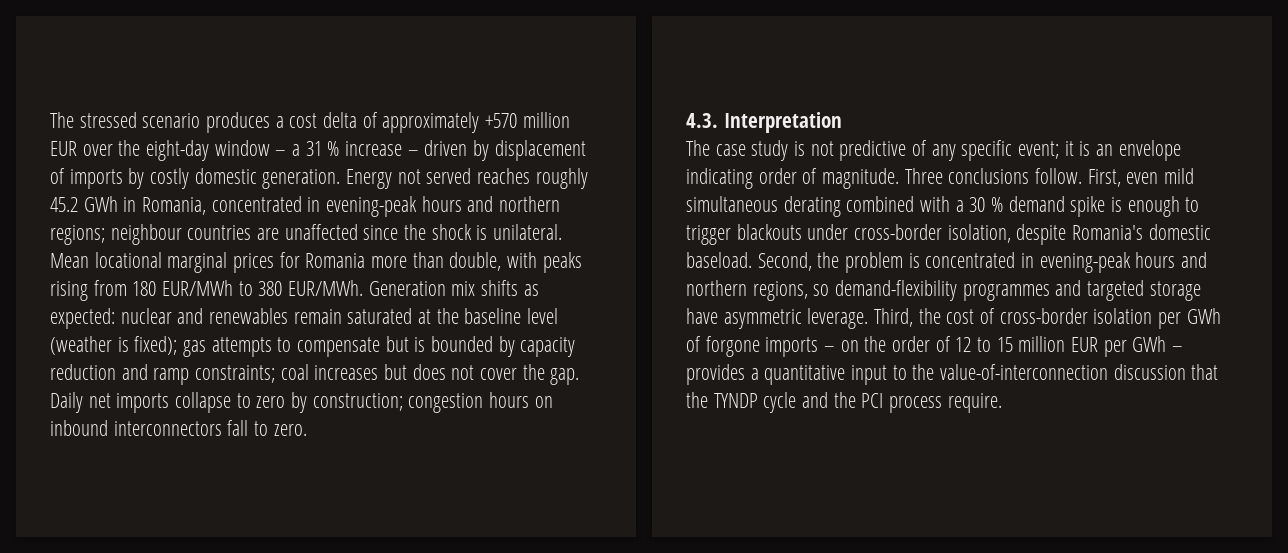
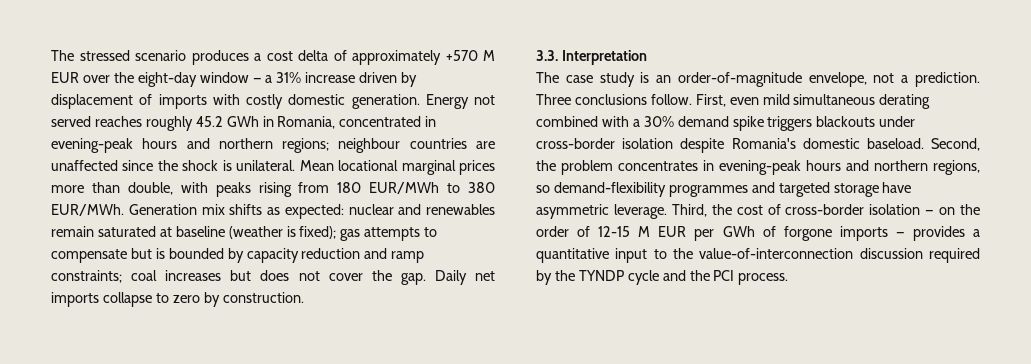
- The stressed scenario produces a cost delta of approximately +570 million EUR over the eight-day window – a 31 % increase – driven by displacement of imports by costly domestic generation.
+ The stressed scenario produces a cost delta of approximately +570 M EUR over the eight-day window — a 31% increase driven by displacement of imports with costly domestic generation.
- Mean locational marginal prices for Romania more than double, with peaks rising from 180 EUR/MWh to 380 EUR/MWh.
+ Mean locational marginal prices more than double, with peaks rising from 180 EUR/MWh to 380 EUR/MWh.
- Generation mix shifts as expected: nuclear and renewables remain saturated at the baseline level (weather is fixed); gas attempts to compensate but is bounded by capacity reduction and ramp constraints; coal increases but does not cover the gap.
+ Generation mix shifts as expected: nuclear and renewables remain saturated at baseline (weather is fixed); gas attempts to compensate but is bounded by capacity reduction and ramp constraints; coal increases but does not cover the gap.
- Daily net imports collapse to zero by construction; congestion hours on inbound interconnectors fall to zero.
- 4.3. Interpretation
+ Daily net imports collapse to zero by construction.
+ 3.3. Interpretation
- The case study is not predictive of any specific event; it is an envelope indicating order of magnitude.
+ The case study is an order-of-magnitude envelope, not a prediction.
- First, even mild simultaneous derating combined with a 30 % demand spike is enough to trigger blackouts under cross-border isolation, despite Romania's domestic baseload.
+ First, even mild simultaneous derating combined with a 30% demand spike triggers blackouts under cross-border isolation despite Romania's domestic baseload.
- Second, the problem is concentrated in evening-peak hours and northern regions, so demand-flexibility programmes and targeted storage have asymmetric leverage.
+ Second, the problem concentrates in evening-peak hours and northern regions, so demand-flexibility programmes and targeted storage have asymmetric leverage.
- Third, the cost of cross-border isolation per GWh of forgone imports – on the order of 12 to 15 million EUR per GWh – provides a quantitative input to the value-of-interconnection discussion that the TYNDP cycle and the PCI process require.
+ Third, the cost of cross-border isolation — on the order of 12-15 M EUR per GWh of forgone imports — provides a quantitative input to the value-of-interconnection discussion required by the TYNDP cycle and the PCI process.

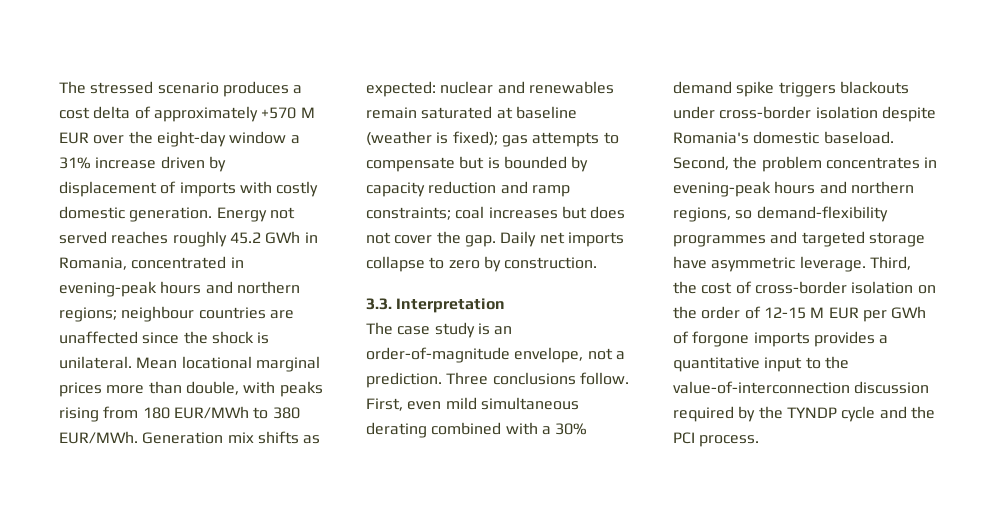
- The stressed scenario produces a cost delta of approximately +570 M EUR over the eight-day window — a 31% increase driven by displacement of imports with costly domestic generation.
+ The stressed scenario produces a cost delta of approximately +570 M EUR over the eight-day window a 31% increase driven by displacement of imports with costly domestic generation.
- Third, the cost of cross-border isolation — on the order of 12-15 M EUR per GWh of forgone imports — provides a quantitative input to the value-of-interconnection discussion required by the TYNDP cycle and the PCI process.
+ Third, the cost of cross-border isolation on the order of 12-15 M EUR per GWh of forgone imports provides a quantitative input to the value-of-interconnection discussion required by the TYNDP cycle and the PCI process.

